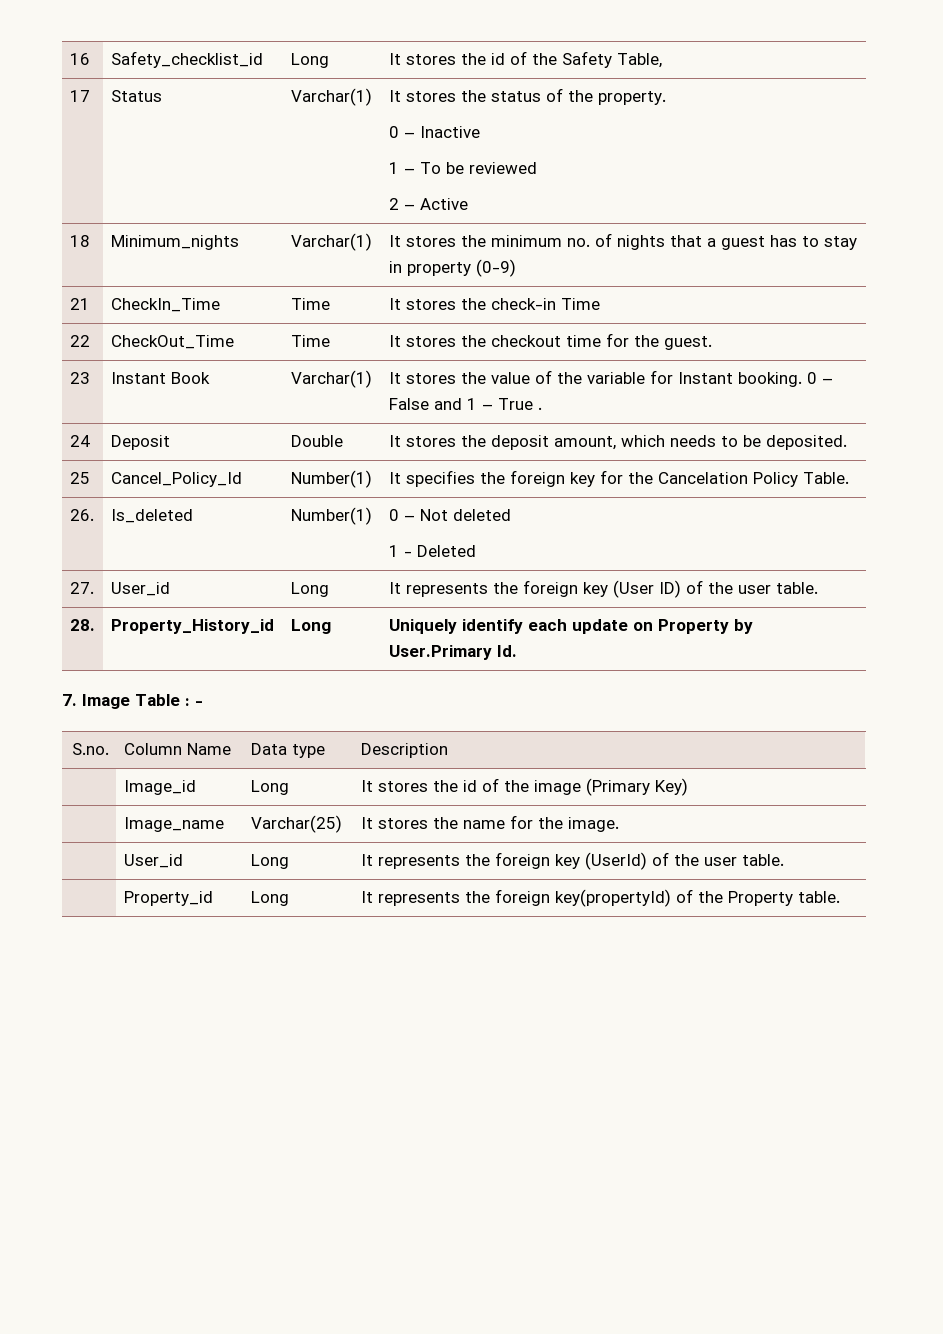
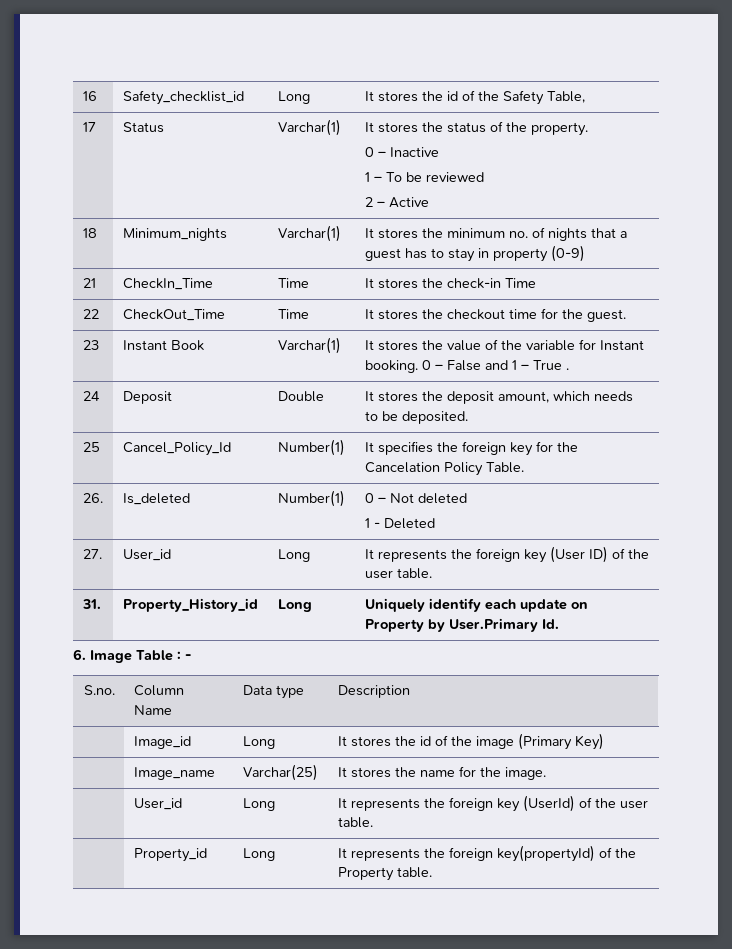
- 28. | Property_History_id | Long | Uniquely identify each update on Property by User.Primary Id.
+ 31. | Property_History_id | Long | Uniquely identify each update on Property by User.Primary Id.
- 7. Image Table : -
+ 6. Image Table : -

